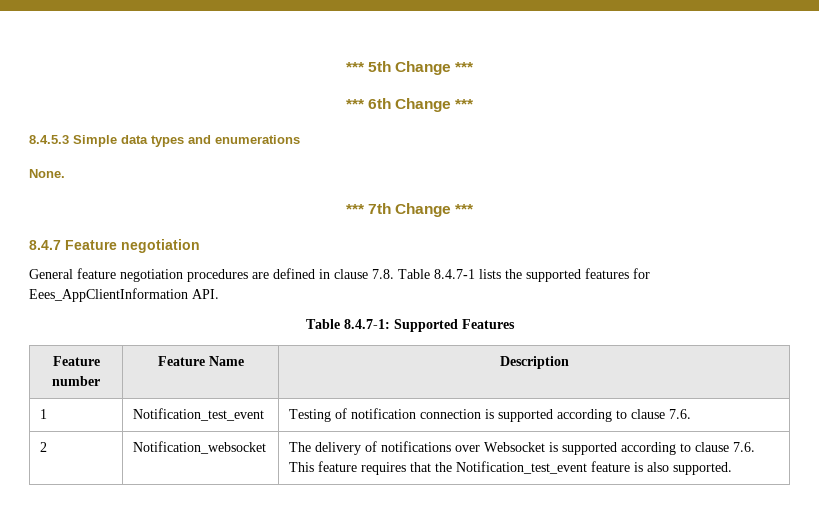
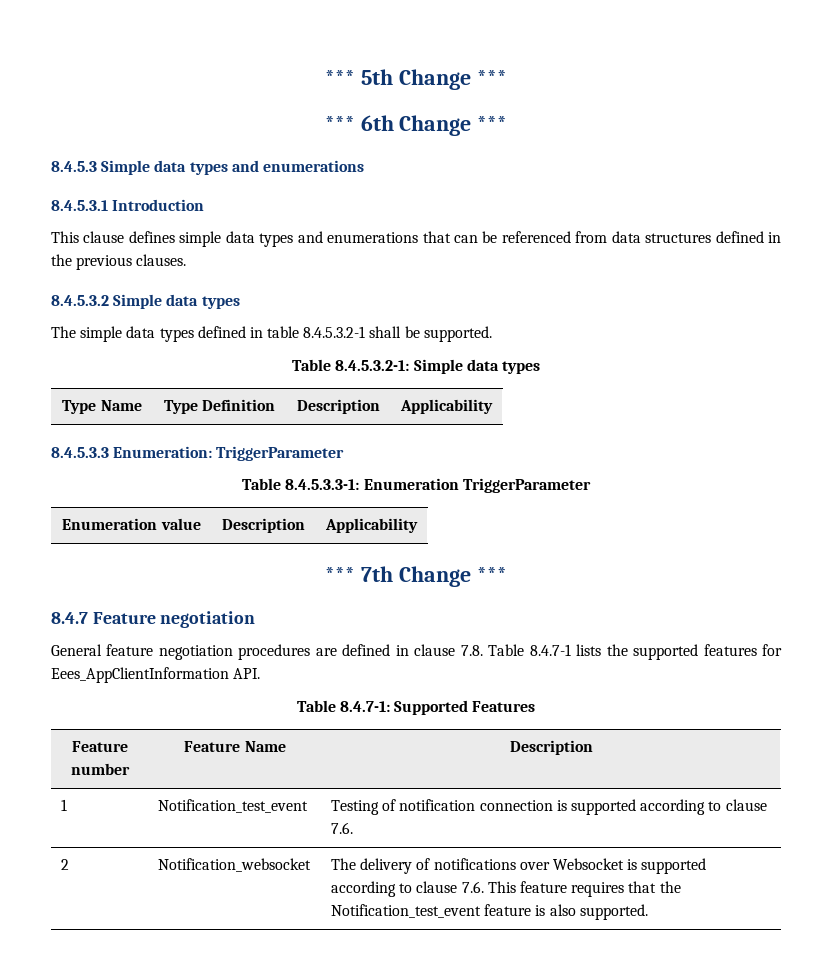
- None.
+ 8.4.5.3.1 Introduction
+ This clause defines simple data types and enumerations that can be referenced from data structures defined in the previous clauses.
+ 8.4.5.3.2 Simple data types
+ The simple data types defined in table 8.4.5.3.2-1 shall be supported.
+ Table 8.4.5.3.2-1: Simple data types
+ Type Name | Type Definition | Description | Applicability
+ 8.4.5.3.3 Enumeration: TriggerParameter
+ Table 8.4.5.3.3-1: Enumeration TriggerParameter
+ Enumeration value | Description | Applicability

